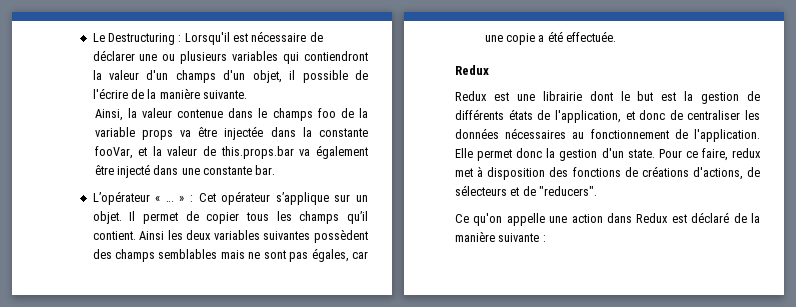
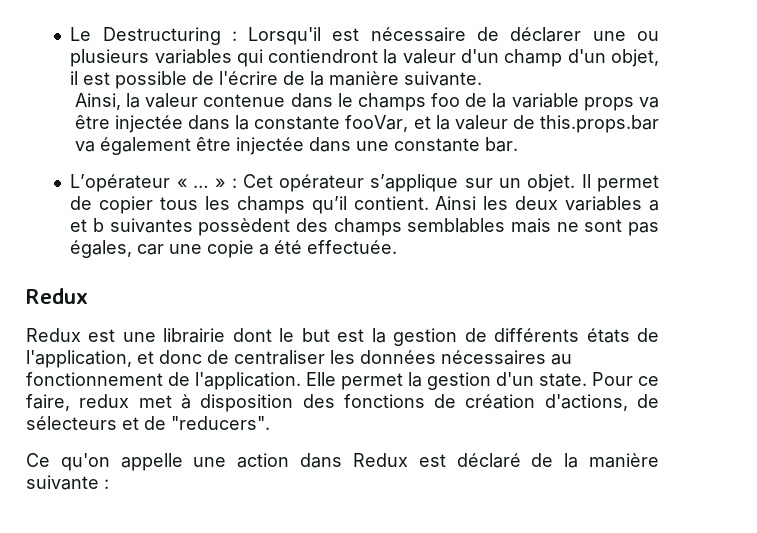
- Le Destructuring : Lorsqu'il est nécessaire de déclarer une ou plusieurs variables qui contiendront la valeur d'un champs d'un objet, il possible de l'écrire de la manière suivante.
+ Le Destructuring : Lorsqu'il est nécessaire de déclarer une ou plusieurs variables qui contiendront la valeur d'un champ d'un objet, il est possible de l'écrire de la manière suivante.
- Ainsi, la valeur contenue dans le champs foo de la variable props va être injectée dans la constante fooVar, et la valeur de this.props.bar va également être injecté dans une constante bar.
+ Ainsi, la valeur contenue dans le champs foo de la variable props va être injectée dans la constante fooVar, et la valeur de this.props.bar va également être injectée dans une constante bar.
- Ainsi les deux variables suivantes possèdent des champs semblables mais ne sont pas égales, car une copie a été effectuée.
+ Ainsi les deux variables a et b suivantes possèdent des champs semblables mais ne sont pas égales, car une copie a été effectuée.
- Elle permet donc la gestion d'un state.
+ Elle permet la gestion d'un state.
- Pour ce faire, redux met à disposition des fonctions de créations d'actions, de sélecteurs et de "reducers".
+ Pour ce faire, redux met à disposition des fonctions de création d'actions, de sélecteurs et de "reducers".

